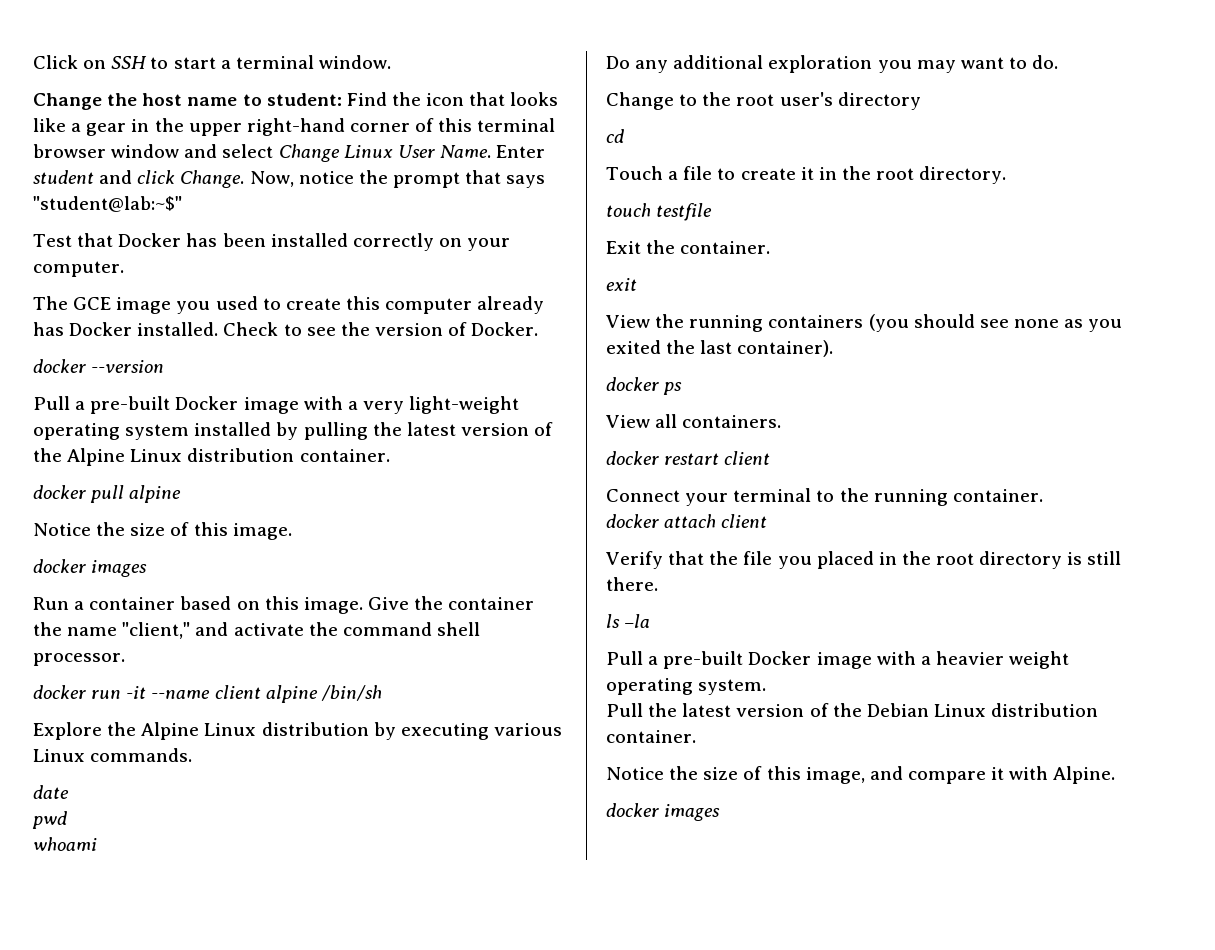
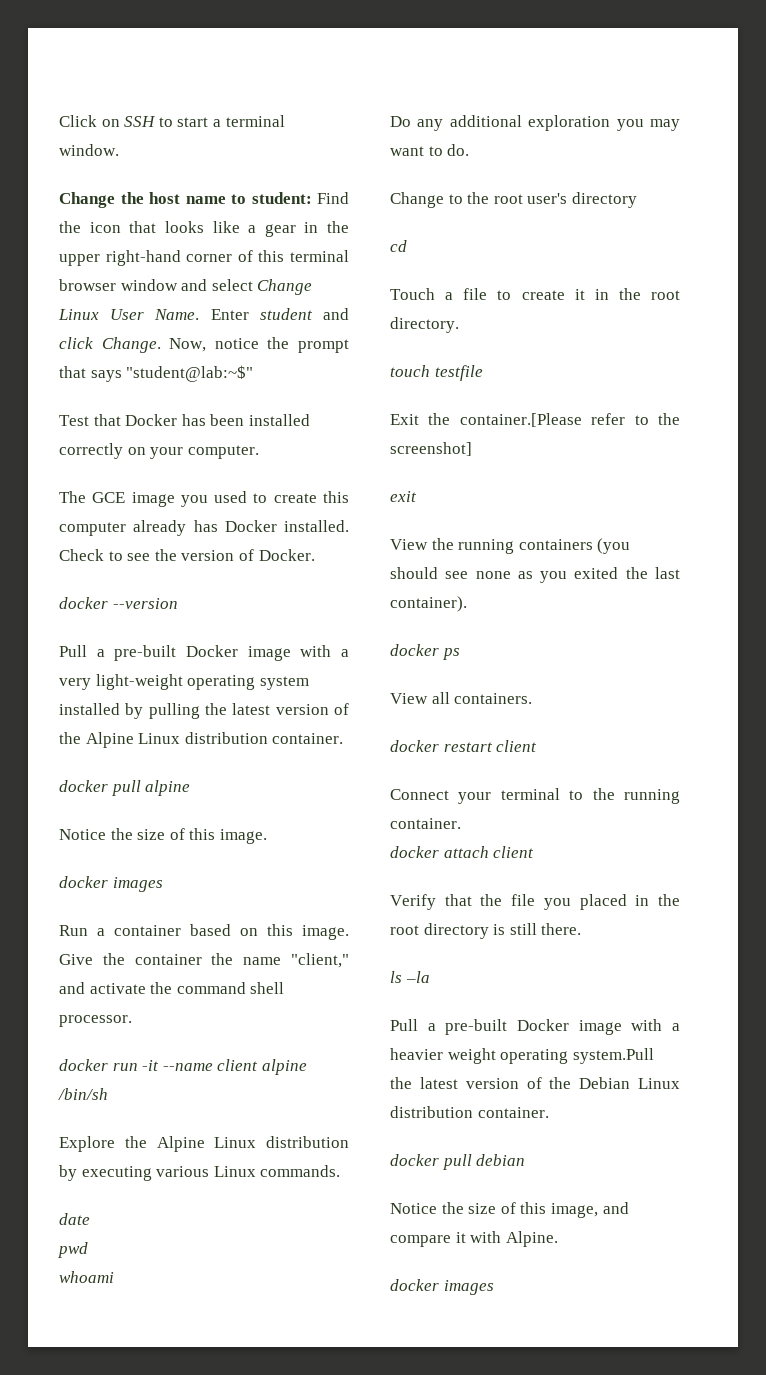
- Exit the container.
+ Exit the container.[Please refer to the screenshot]
- Pull a pre-built Docker image with a heavier weight operating system.
- Pull the latest version of the Debian Linux distribution container.
+ Pull a pre-built Docker image with a heavier weight operating system.Pull the latest version of the Debian Linux distribution container.
+ docker pull debian

